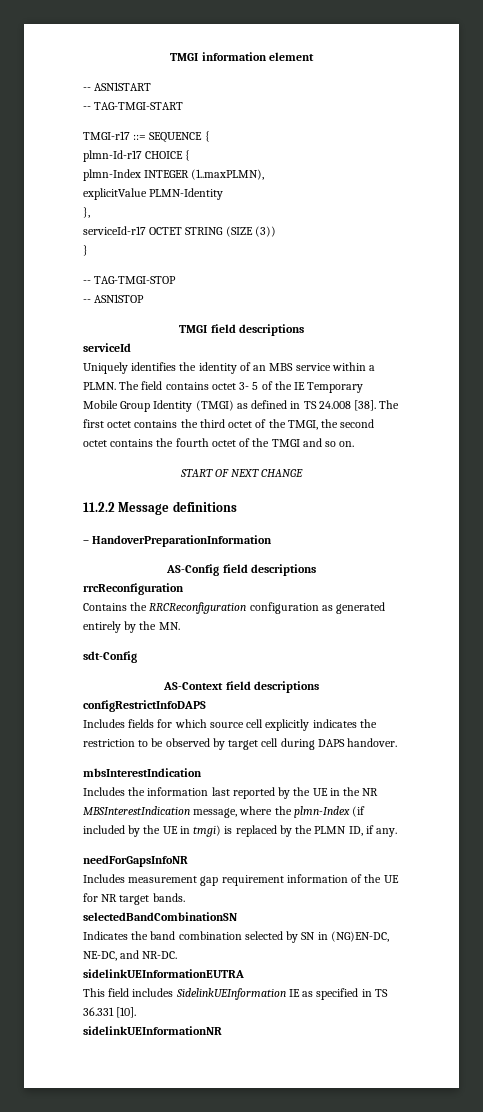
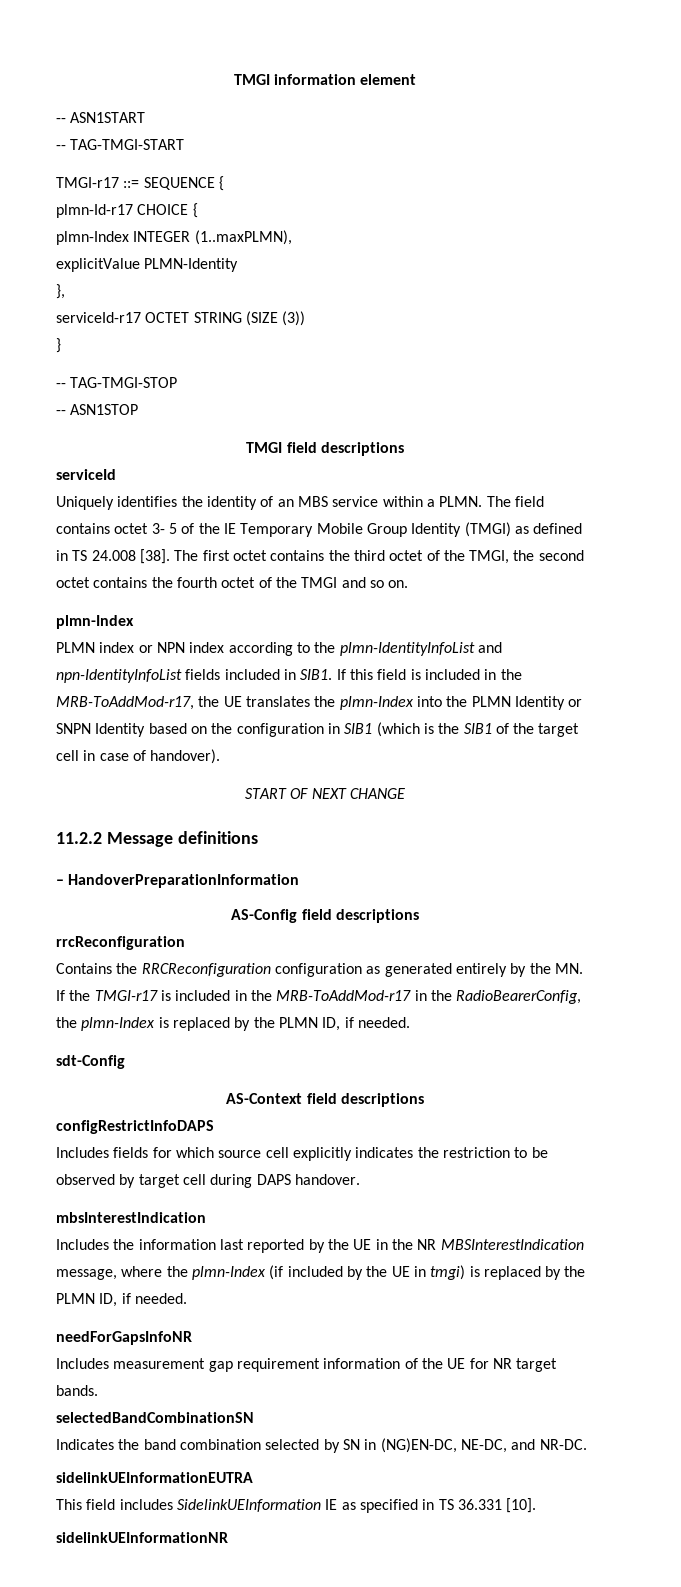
  The first octet contains the third octet of the TMGI, the second octet contains the fourth octet of the TMGI and so on.
+ plmn-Index
+ PLMN index or NPN index according to the plmn-IdentityInfoList and npn-IdentityInfoList fields included in SIB1. If this field is included in the MRB-ToAddMod-r17, the UE translates the plmn-Index into the PLMN Identity or SNPN Identity based on the configuration in SIB1 (which is the SIB1 of the target cell in case of handover).
- Contains the RRCReconfiguration configuration as generated entirely by the MN.
+ Contains the RRCReconfiguration configuration as generated entirely by the MN. If the TMGI-r17 is included in the MRB-ToAddMod-r17 in the RadioBearerConfig, the plmn-Index is replaced by the PLMN ID, if needed.
- Includes the information last reported by the UE in the NR MBSInterestIndication message, where the plmn-Index (if included by the UE in tmgi) is replaced by the PLMN ID, if any.
+ Includes the information last reported by the UE in the NR MBSInterestIndication message, where the plmn-Index (if included by the UE in tmgi) is replaced by the PLMN ID, if needed.

